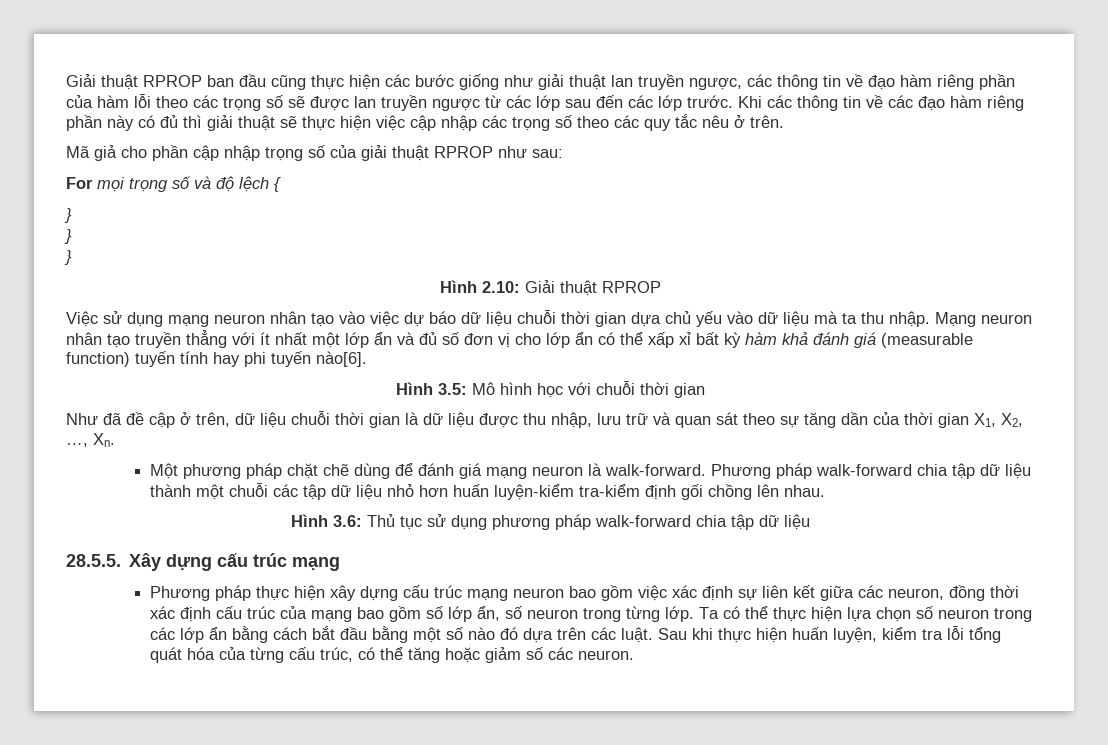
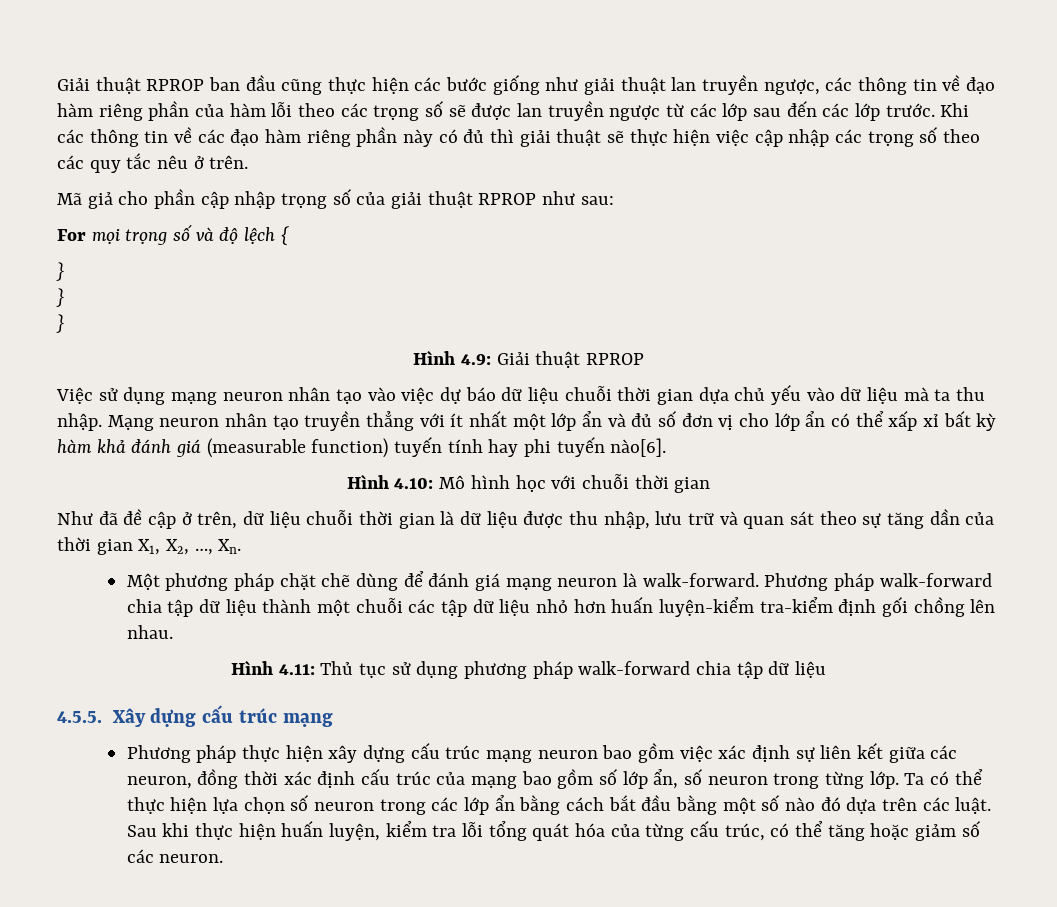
- Hình 2.10: Giải thuật RPROP
+ Hình 4.9: Giải thuật RPROP
- Hình 3.5: Mô hình học với chuỗi thời gian
+ Hình 4.10: Mô hình học với chuỗi thời gian
- Hình 3.6: Thủ tục sử dụng phương pháp walk-forward chia tập dữ liệu
+ Hình 4.11: Thủ tục sử dụng phương pháp walk-forward chia tập dữ liệu
- 28.5.5. Xây dựng cấu trúc mạng
+ 4.5.5. Xây dựng cấu trúc mạng

